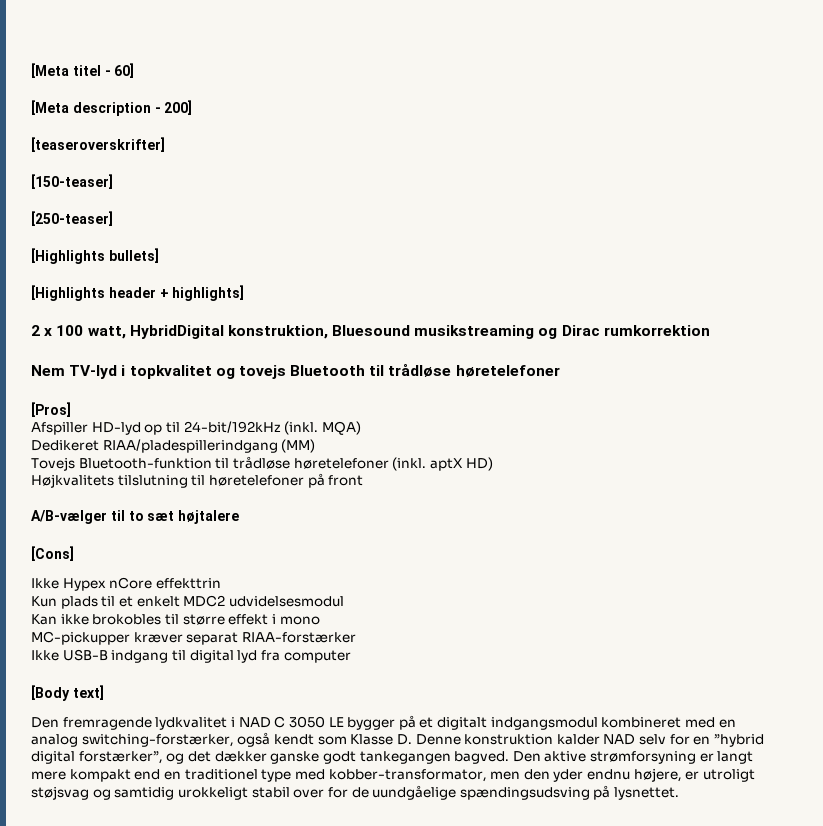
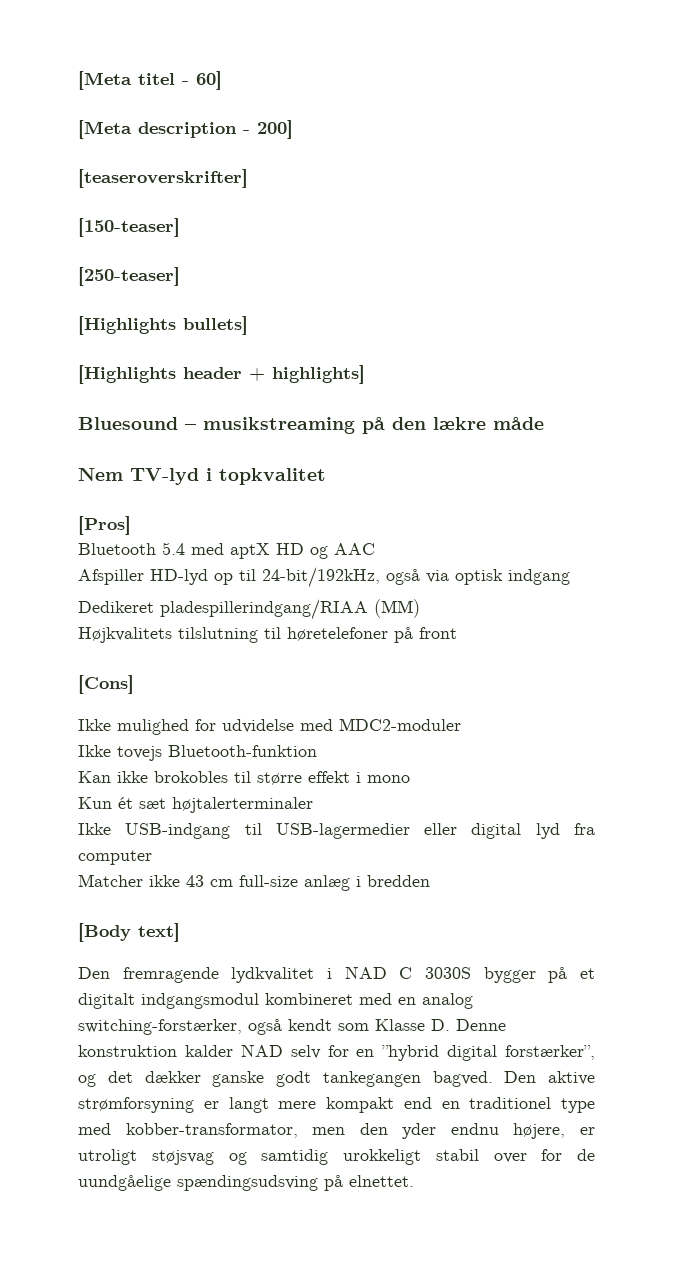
- 2 x 100 watt, HybridDigital konstruktion, Bluesound musikstreaming og Dirac rumkorrektion
- Nem TV-lyd i topkvalitet og tovejs Bluetooth til trådløse høretelefoner
+ Bluesound – musikstreaming på den lækre måde
+ Nem TV-lyd i topkvalitet
  [Pros]
+ Bluetooth 5.4 med aptX HD og AAC
- Afspiller HD-lyd op til 24-bit/192kHz (inkl. MQA)
+ Afspiller HD-lyd op til 24-bit/192kHz, også via optisk indgang
- Dedikeret RIAA/pladespillerindgang (MM)
+ Dedikeret pladespillerindgang/RIAA (MM)
- Tovejs Bluetooth-funktion til trådløse høretelefoner (inkl. aptX HD)
- A/B-vælger til to sæt højtalere
  [Cons]
- Ikke Hypex nCore effekttrin
- Kun plads til et enkelt MDC2 udvidelsesmodul
+ Ikke mulighed for udvidelse med MDC2-moduler
+ Ikke tovejs Bluetooth-funktion
- MC-pickupper kræver separat RIAA-forstærker
- Ikke USB-B indgang til digital lyd fra computer
+ Kun ét sæt højtalerterminaler
+ Ikke USB-indgang til USB-lagermedier eller digital lyd fra computer
+ Matcher ikke 43 cm full-size anlæg i bredden
- Den fremragende lydkvalitet i NAD C 3050 LE bygger på et digitalt indgangsmodul kombineret med en analog switching-forstærker, også kendt som Klasse D. Denne konstruktion kalder NAD selv for en ”hybrid digital forstærker”, og det dækker ganske godt tankegangen bagved.
+ Den fremragende lydkvalitet i NAD C 3030S bygger på et digitalt indgangsmodul kombineret med en analog switching-forstærker, også kendt som Klasse D. Denne konstruktion kalder NAD selv for en ”hybrid digital forstærker”, og det dækker ganske godt tankegangen bagved.
- Den aktive strømforsyning er langt mere kompakt end en traditionel type med kobber-transformator, men den yder endnu højere, er utroligt støjsvag og samtidig urokkeligt stabil over for de uundgåelige spændingsudsving på lysnettet.
+ Den aktive strømforsyning er langt mere kompakt end en traditionel type med kobber-transformator, men den yder endnu højere, er utroligt støjsvag og samtidig urokkeligt stabil over for de uundgåelige spændingsudsving på elnettet.

